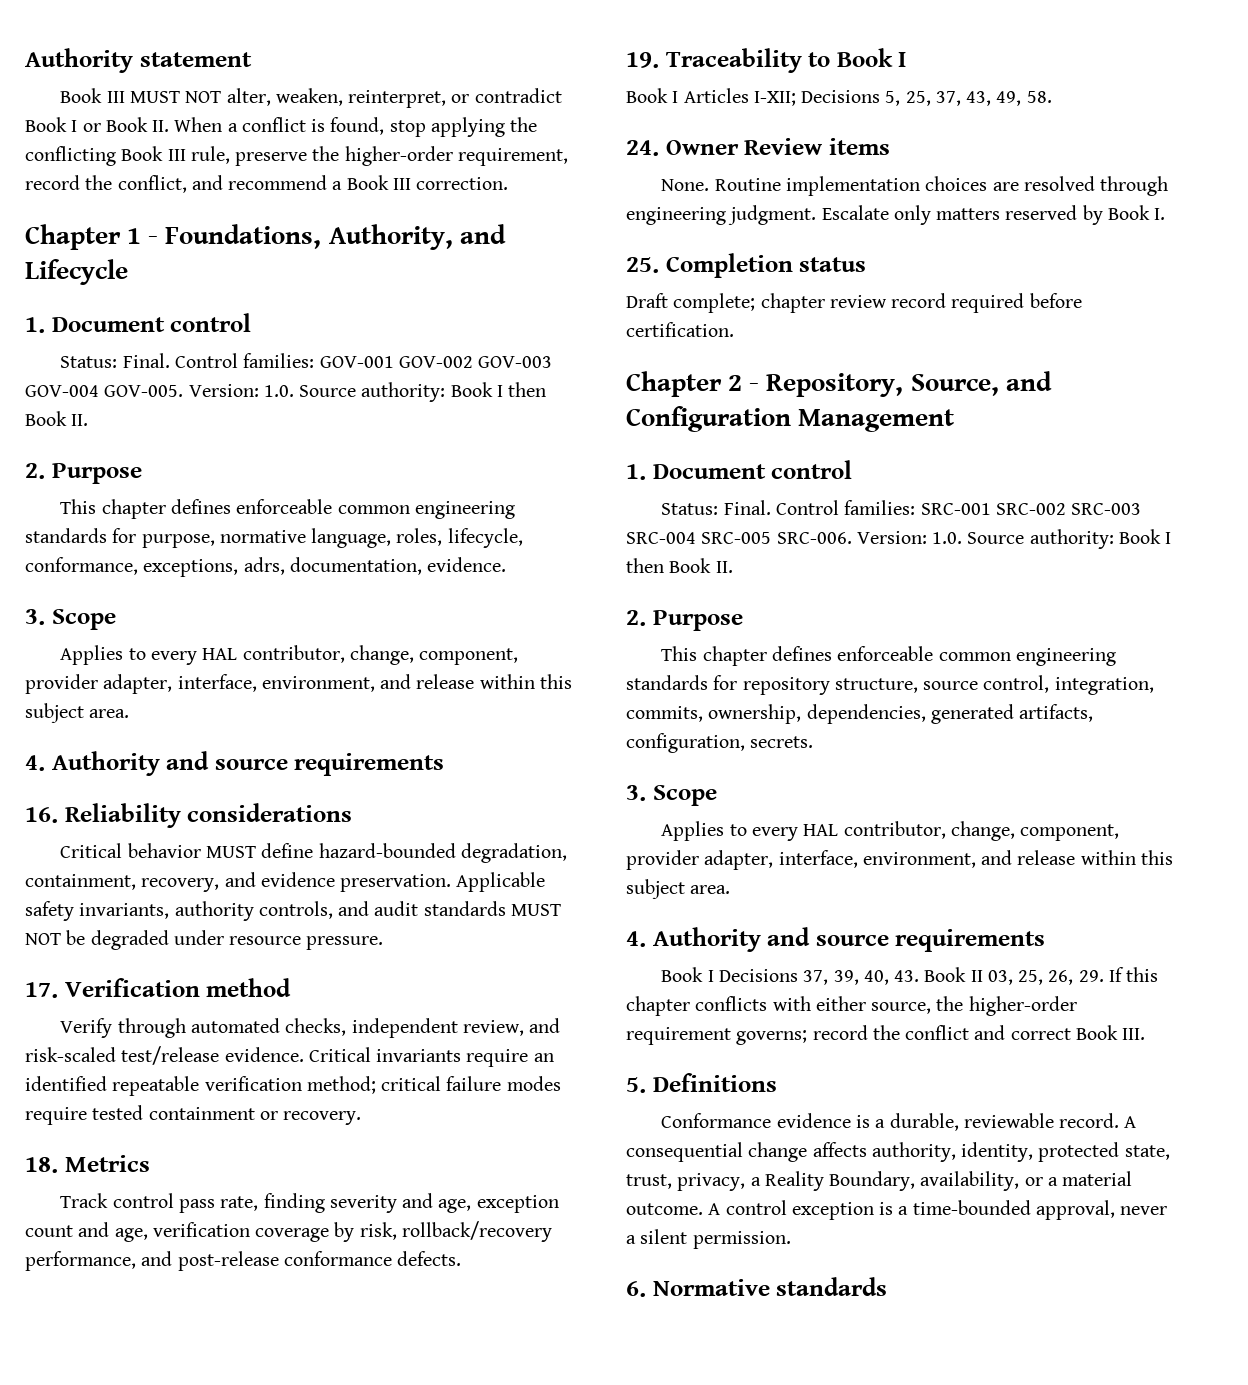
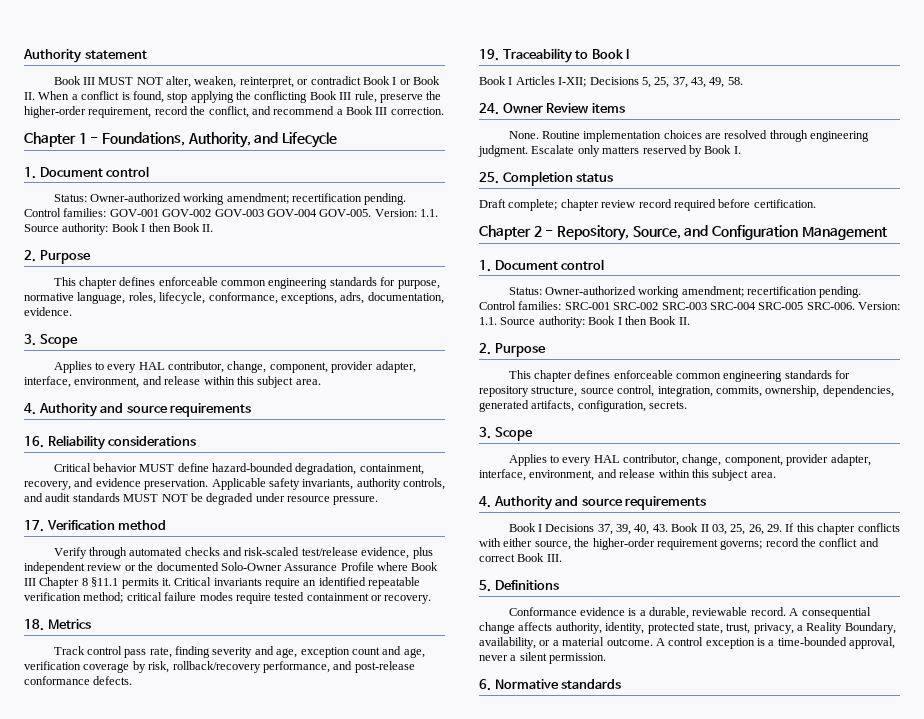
  Chapter 1 - Foundations, Authority, and Lifecycle
  1. Document control
- Status: Final.
+ Status: Owner-authorized working amendment; recertification pending.
- Control families: GOV-001 GOV-002 GOV-003 GOV-004 GOV-005. Version: 1.0. Source authority: Book I then Book II.
+ Control families: GOV-001 GOV-002 GOV-003 GOV-004 GOV-005. Version: 1.1. Source authority: Book I then Book II.
- Verify through automated checks, independent review, and risk-scaled test/release evidence.
+ Verify through automated checks and risk-scaled test/release evidence, plus independent review or the documented Solo-Owner Assurance Profile where Book III Chapter 8 §11.1 permits it.
  Chapter 2 - Repository, Source, and Configuration Management
  1. Document control
- Status: Final.
+ Status: Owner-authorized working amendment; recertification pending.
- Control families: SRC-001 SRC-002 SRC-003 SRC-004 SRC-005 SRC-006. Version: 1.0. Source authority: Book I then Book II.
+ Control families: SRC-001 SRC-002 SRC-003 SRC-004 SRC-005 SRC-006. Version: 1.1. Source authority: Book I then Book II.

